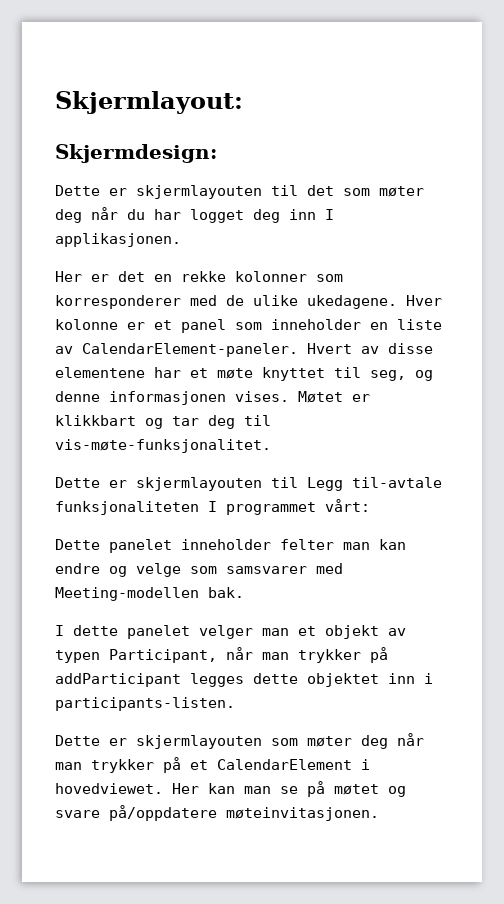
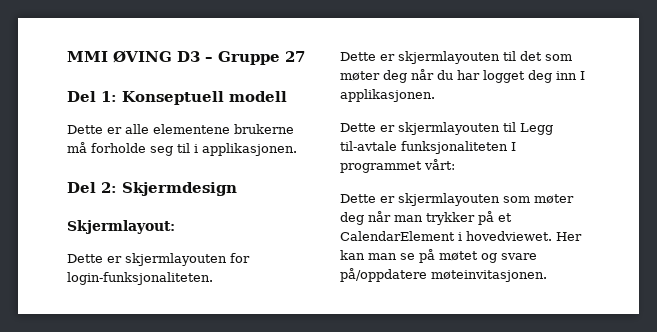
+ MMI ØVING D3 – Gruppe 27
+ Del 1: Konseptuell modell
+ Dette er alle elementene brukerne må forholde seg til i applikasjonen.
+ Del 2: Skjermdesign
  Skjermlayout:
- Skjermdesign:
+ Dette er skjermlayouten for login-funksjonaliteten.
- Her er det en rekke kolonner som korresponderer med de ulike ukedagene. Hver kolonne er et panel som inneholder en liste av CalendarElement-paneler. Hvert av disse elementene har et møte knyttet til seg, og denne informasjonen vises. Møtet er klikkbart og tar deg til vis-møte-funksjonalitet.
- Dette panelet inneholder felter man kan endre og velge som samsvarer med Meeting-modellen bak.
- I dette panelet velger man et objekt av typen Participant, når man trykker på addParticipant legges dette objektet inn i participants-listen.

